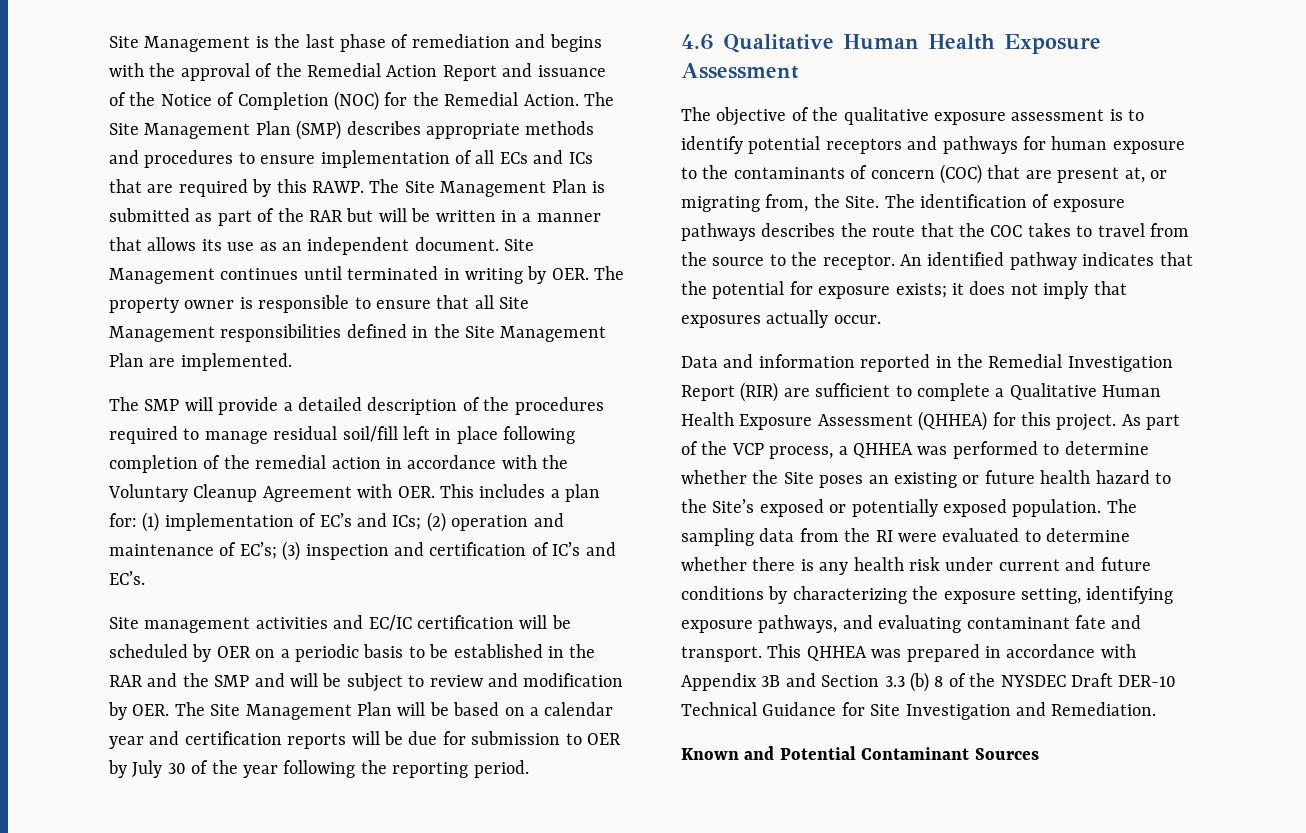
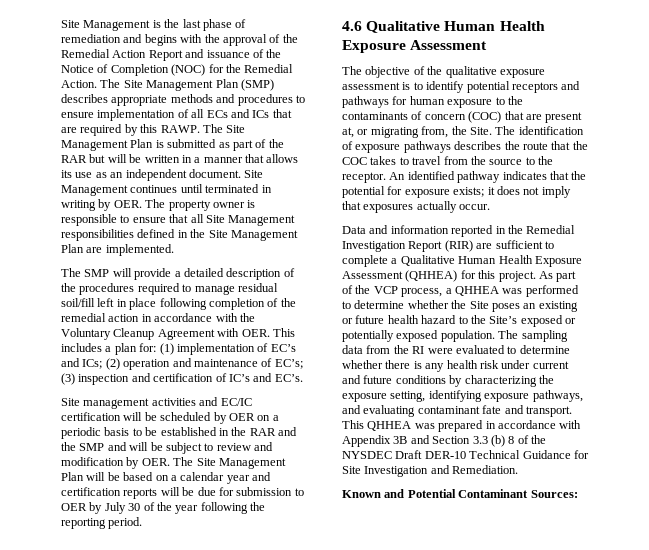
- Known and Potential Contaminant Sources
+ Known and Potential Contaminant Sources:

